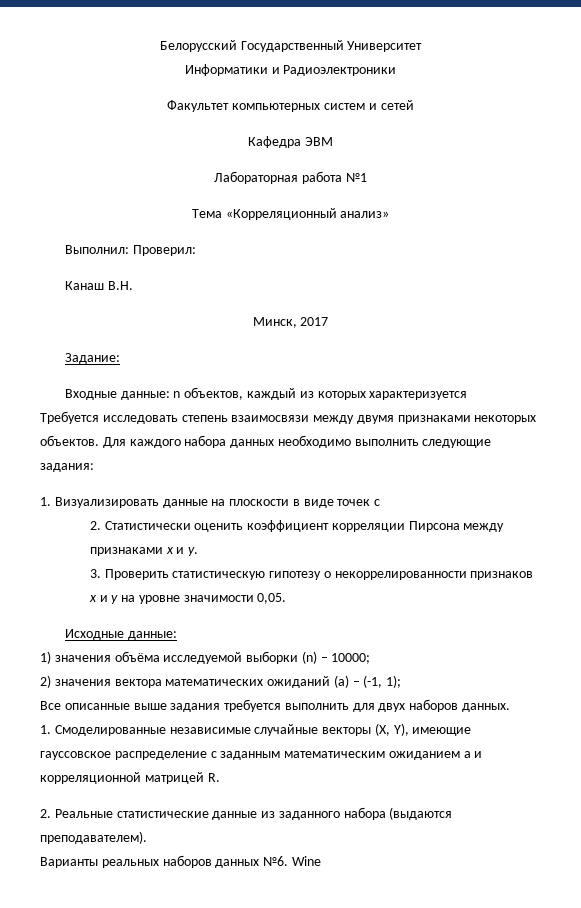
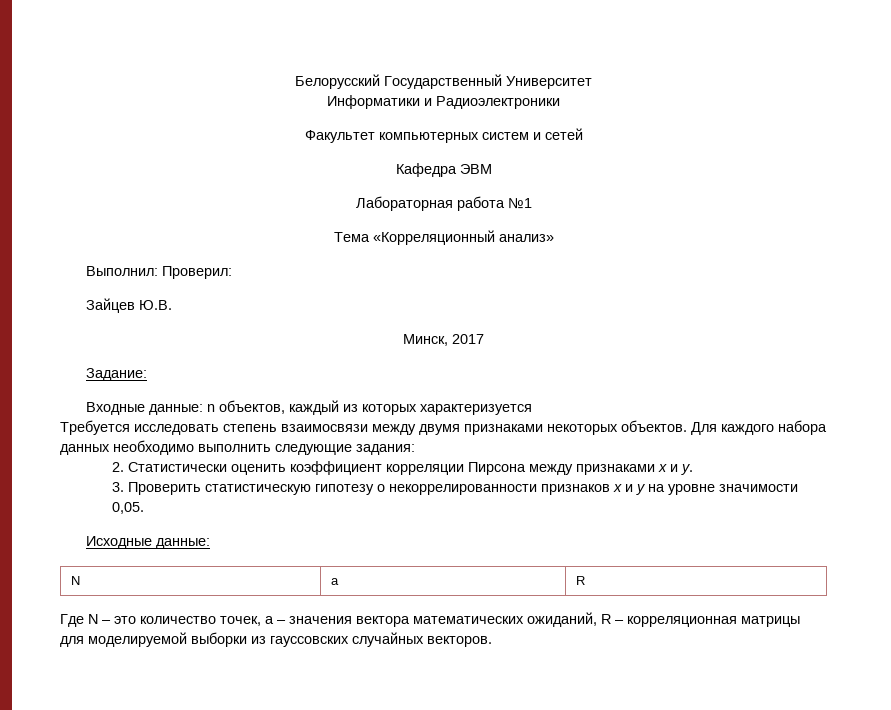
- Канаш В.Н.
+ Зайцев Ю.В.
- 1. Визуализировать данные на плоскости в виде точек с
- 1) значения объёма исследуемой выборки (n) – 10000;
- 2) значения вектора математических ожиданий (a) – (-1, 1);
- Все описанные выше задания требуется выполнить для двух наборов данных.
- 1. Смоделированные независимые случайные векторы (X, Y), имеющие гауссовское распределение с заданным математическим ожиданием a и корреляционной матрицей R.
- 2. Реальные статистические данные из заданного набора (выдаются преподавателем).
- Варианты реальных наборов данных №6. Wine
+ N | a | R
+ Где N – это количество точек, a – значения вектора математических ожиданий, R – корреляционная матрицы для моделируемой выборки из гауссовских случайных векторов.

